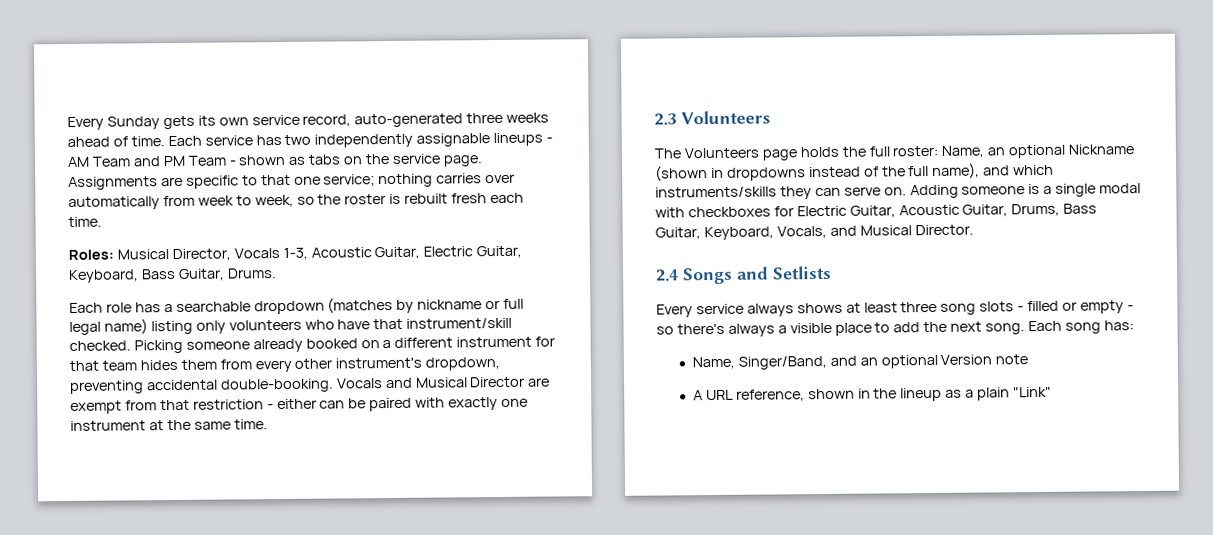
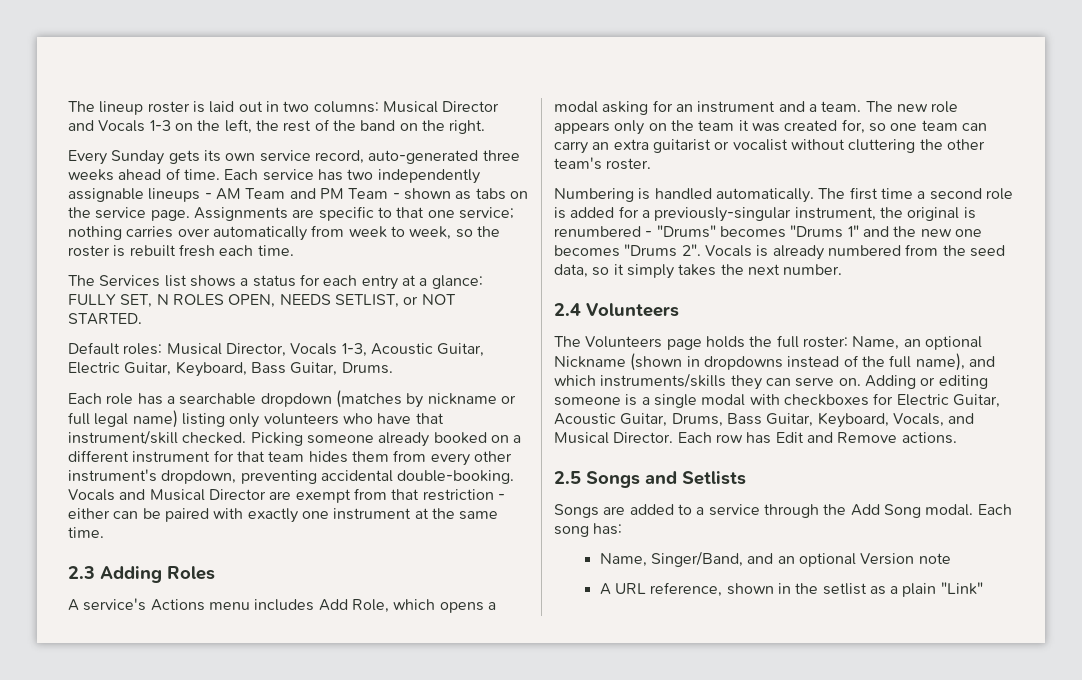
+ The lineup roster is laid out in two columns: Musical Director and Vocals 1-3 on the left, the rest of the band on the right.
- Roles: Musical Director, Vocals 1-3, Acoustic Guitar, Electric Guitar, Keyboard, Bass Guitar, Drums.
+ The Services list shows a status for each entry at a glance: FULLY SET, N ROLES OPEN, NEEDS SETLIST, or NOT STARTED.
+ Default roles: Musical Director, Vocals 1-3, Acoustic Guitar, Electric Guitar, Keyboard, Bass Guitar, Drums.
- 2.3 Volunteers
+ 2.3 Adding Roles
+ A service's Actions menu includes Add Role, which opens a modal asking for an instrument and a team. The new role appears only on the team it was created for, so one team can carry an extra guitarist or vocalist without cluttering the other team's roster.
+ Numbering is handled automatically. The first time a second role is added for a previously-singular instrument, the original is renumbered - "Drums" becomes "Drums 1" and the new one becomes "Drums 2". Vocals is already numbered from the seed data, so it simply takes the next number.
+ 2.4 Volunteers
- Adding someone is a single modal with checkboxes for Electric Guitar, Acoustic Guitar, Drums, Bass Guitar, Keyboard, Vocals, and Musical Director.
- 2.4 Songs and Setlists
- Every service always shows at least three song slots - filled or empty - so there's always a visible place to add the next song.
+ Adding or editing someone is a single modal with checkboxes for Electric Guitar, Acoustic Guitar, Drums, Bass Guitar, Keyboard, Vocals, and Musical Director. Each row has Edit and Remove actions.
+ 2.5 Songs and Setlists
+ Songs are added to a service through the Add Song modal.
- A URL reference, shown in the lineup as a plain "Link"
+ A URL reference, shown in the setlist as a plain "Link"

